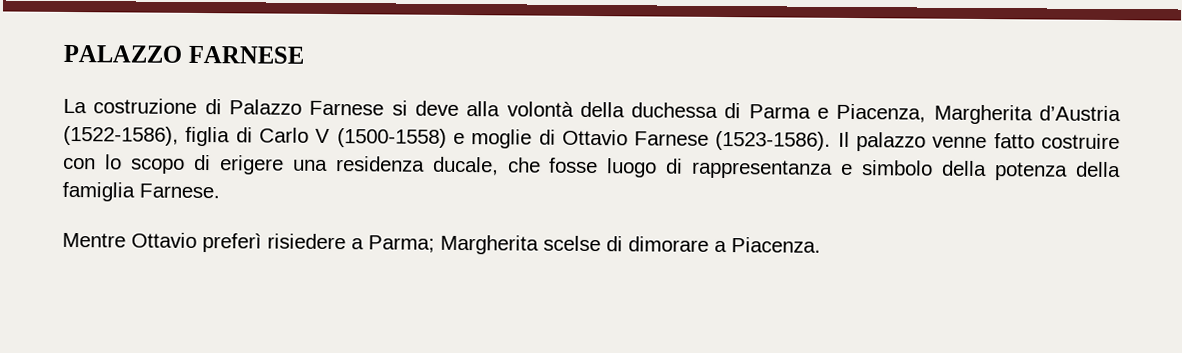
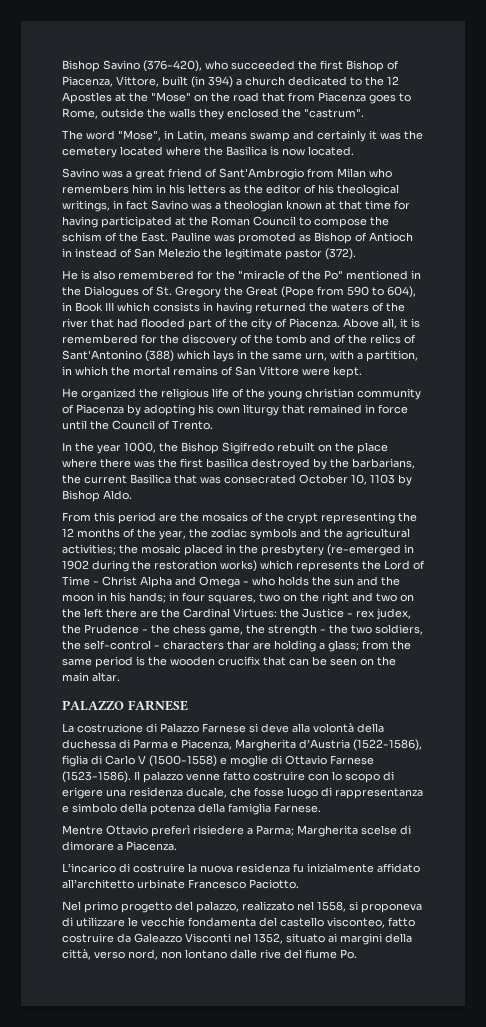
+ Bishop Savino (376-420), who succeeded the first Bishop of Piacenza, Vittore, built (in 394) a church dedicated to the 12 Apostles at the "Mose" on the road that from Piacenza goes to Rome, outside the walls they enclosed the "castrum".
+ The word "Mose", in Latin, means swamp and certainly it was the cemetery located where the Basilica is now located.
+ Savino was a great friend of Sant'Ambrogio from Milan who remembers him in his letters as the editor of his theological writings, in fact Savino was a theologian known at that time for having participated at the Roman Council to compose the schism of the East. Pauline was promoted as Bishop of Antioch in instead of San Melezio the legitimate pastor (372).
+ He is also remembered for the "miracle of the Po" mentioned in the Dialogues of St. Gregory the Great (Pope from 590 to 604), in Book III which consists in having returned the waters of the river that had flooded part of the city of Piacenza. Above all, it is remembered for the discovery of the tomb and of the relics of Sant'Antonino (388) which lays in the same urn, with a partition, in which the mortal remains of San Vittore were kept.
+ He organized the religious life of the young christian community of Piacenza by adopting his own liturgy that remained in force until the Council of Trento.
+ In the year 1000, the Bishop Sigifredo rebuilt on the place where there was the first basilica destroyed by the barbarians, the current Basilica that was consecrated October 10, 1103 by Bishop Aldo.
+ From this period are the mosaics of the crypt representing the 12 months of the year, the zodiac symbols and the agricultural activities; the mosaic placed in the presbytery (re-emerged in 1902 during the restoration works) which represents the Lord of Time - Christ Alpha and Omega - who holds the sun and the moon in his hands; in four squares, two on the right and two on the left there are the Cardinal Virtues: the Justice - rex judex, the Prudence - the chess game, the strength - the two soldiers, the self-control - characters thar are holding a glass; from the same period is the wooden crucifix that can be seen on the main altar.
+ L’incarico di costruire la nuova residenza fu inizialmente affidato all’architetto urbinate Francesco Paciotto.
+ Nel primo progetto del palazzo, realizzato nel 1558, si proponeva di utilizzare le vecchie fondamenta del castello visconteo, fatto costruire da Galeazzo Visconti nel 1352, situato ai margini della città, verso nord, non lontano dalle rive del fiume Po.

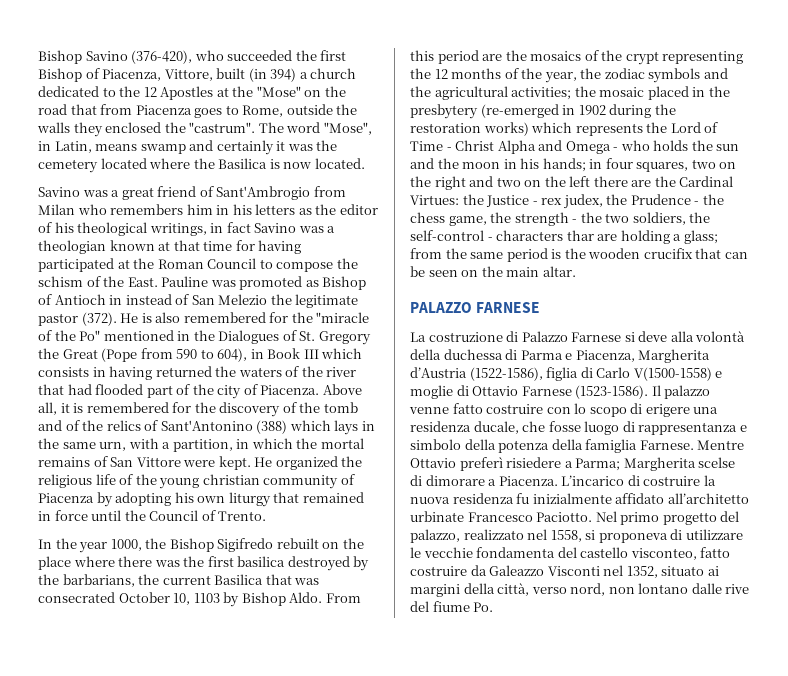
- Bishop Savino (376-420), who succeeded the first Bishop of Piacenza, Vittore, built (in 394) a church dedicated to the 12 Apostles at the "Mose" on the road that from Piacenza goes to Rome, outside the walls they enclosed the "castrum".
- The word "Mose", in Latin, means swamp and certainly it was the cemetery located where the Basilica is now located.
+ Bishop Savino (376-420), who succeeded the first Bishop of Piacenza, Vittore, built (in 394) a church dedicated to the 12 Apostles at the "Mose" on the road that from Piacenza goes to Rome, outside the walls they enclosed the "castrum". The word "Mose", in Latin, means swamp and certainly it was the cemetery located where the Basilica is now located.
- Pauline was promoted as Bishop of Antioch in instead of San Melezio the legitimate pastor (372).
- He is also remembered for the "miracle of the Po" mentioned in the Dialogues of St. Gregory the Great (Pope from 590 to 604), in Book III which consists in having returned the waters of the river that had flooded part of the city of Piacenza.
+ Pauline was promoted as Bishop of Antioch in instead of San Melezio the legitimate pastor (372). He is also remembered for the "miracle of the Po" mentioned in the Dialogues of St. Gregory the Great (Pope from 590 to 604), in Book III which consists in having returned the waters of the river that had flooded part of the city of Piacenza.
- Above all, it is remembered for the discovery of the tomb and of the relics of Sant'Antonino (388) which lays in the same urn, with a partition, in which the mortal remains of San Vittore were kept.
- He organized the religious life of the young christian community of Piacenza by adopting his own liturgy that remained in force until the Council of Trento.
+ Above all, it is remembered for the discovery of the tomb and of the relics of Sant'Antonino (388) which lays in the same urn, with a partition, in which the mortal remains of San Vittore were kept. He organized the religious life of the young christian community of Piacenza by adopting his own liturgy that remained in force until the Council of Trento.
- In the year 1000, the Bishop Sigifredo rebuilt on the place where there was the first basilica destroyed by the barbarians, the current Basilica that was consecrated October 10, 1103 by Bishop Aldo.
- From this period are the mosaics of the crypt representing the 12 months of the year, the zodiac symbols and the agricultural activities;
+ In the year 1000, the Bishop Sigifredo rebuilt on the place where there was the first basilica destroyed by the barbarians, the current Basilica that was consecrated October 10, 1103 by Bishop Aldo. From this period are the mosaics of the crypt representing the 12 months of the year, the zodiac symbols and the agricultural activities;
- La costruzione di Palazzo Farnese si deve alla volontà della duchessa di Parma e Piacenza, Margherita d’Austria (1522-1586), figlia di Carlo V (1500-1558) e moglie di Ottavio Farnese (1523-1586).
+ La costruzione di Palazzo Farnese si deve alla volontà della duchessa di Parma e Piacenza, Margherita d’Austria (1522-1586), figlia di Carlo V(1500-1558) e moglie di Ottavio Farnese (1523-1586).
- Il palazzo venne fatto costruire con lo scopo di erigere una residenza ducale, che fosse luogo di rappresentanza e simbolo della potenza della famiglia Farnese.
- Mentre Ottavio preferì risiedere a Parma;
+ Il palazzo venne fatto costruire con lo scopo di erigere una residenza ducale, che fosse luogo di rappresentanza e simbolo della potenza della famiglia Farnese. Mentre Ottavio preferì risiedere a Parma;
- Margherita scelse di dimorare a Piacenza.
- L’incarico di costruire la nuova residenza fu inizialmente affidato all’architetto urbinate Francesco Paciotto.
- Nel primo progetto del palazzo, realizzato nel 1558, si proponeva di utilizzare le vecchie fondamenta del castello visconteo, fatto costruire da Galeazzo Visconti nel 1352, situato ai margini della città, verso nord, non lontano dalle rive del fiume Po.
+ Margherita scelse di dimorare a Piacenza. L’incarico di costruire la nuova residenza fu inizialmente affidato all’architetto urbinate Francesco Paciotto. Nel primo progetto del palazzo, realizzato nel 1558, si proponeva di utilizzare le vecchie fondamenta del castello visconteo, fatto costruire da Galeazzo Visconti nel 1352, situato ai margini della città, verso nord, non lontano dalle rive del fiume Po.

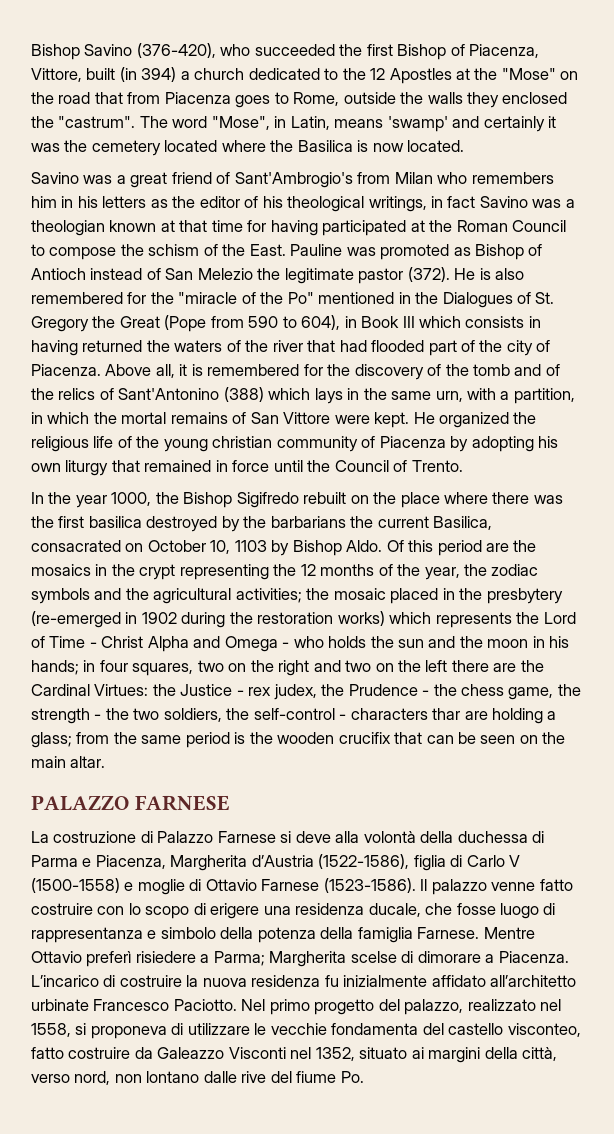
- The word "Mose", in Latin, means swamp and certainly it was the cemetery located where the Basilica is now located.
+ The word "Mose", in Latin, means 'swamp' and certainly it was the cemetery located where the Basilica is now located.
- Savino was a great friend of Sant'Ambrogio from Milan who remembers him in his letters as the editor of his theological writings, in fact Savino was a theologian known at that time for having participated at the Roman Council to compose the schism of the East.
+ Savino was a great friend of Sant'Ambrogio's from Milan who remembers him in his letters as the editor of his theological writings, in fact Savino was a theologian known at that time for having participated at the Roman Council to compose the schism of the East.
- Pauline was promoted as Bishop of Antioch in instead of San Melezio the legitimate pastor (372).
+ Pauline was promoted as Bishop of Antioch instead of San Melezio the legitimate pastor (372).
- In the year 1000, the Bishop Sigifredo rebuilt on the place where there was the first basilica destroyed by the barbarians, the current Basilica that was consecrated October 10, 1103 by Bishop Aldo.
+ In the year 1000, the Bishop Sigifredo rebuilt on the place where there was the first basilica destroyed by the barbarians the current Basilica, consacrated on October 10, 1103 by Bishop Aldo.
- From this period are the mosaics of the crypt representing the 12 months of the year, the zodiac symbols and the agricultural activities;
+ Of this period are the mosaics in the crypt representing the 12 months of the year, the zodiac symbols and the agricultural activities;
- La costruzione di Palazzo Farnese si deve alla volontà della duchessa di Parma e Piacenza, Margherita d’Austria (1522-1586), figlia di Carlo V(1500-1558) e moglie di Ottavio Farnese (1523-1586).
+ La costruzione di Palazzo Farnese si deve alla volontà della duchessa di Parma e Piacenza, Margherita d’Austria (1522-1586), figlia di Carlo V (1500-1558) e moglie di Ottavio Farnese (1523-1586).

